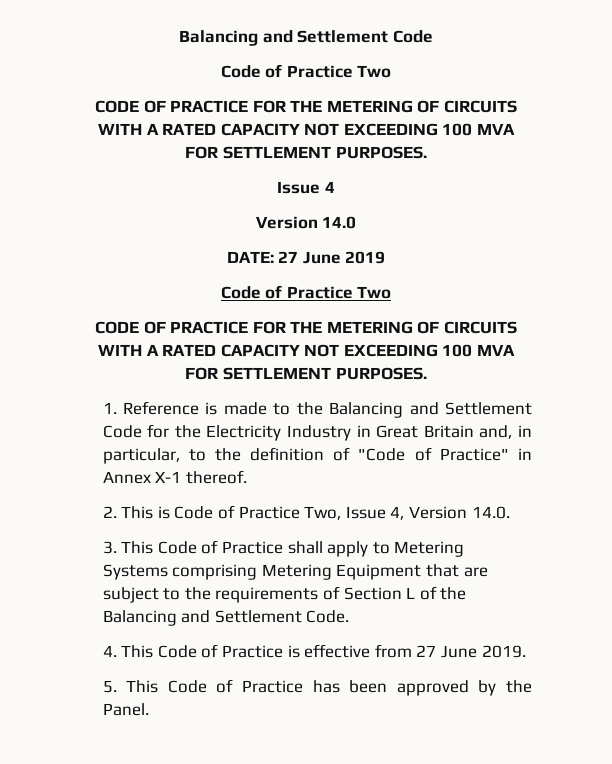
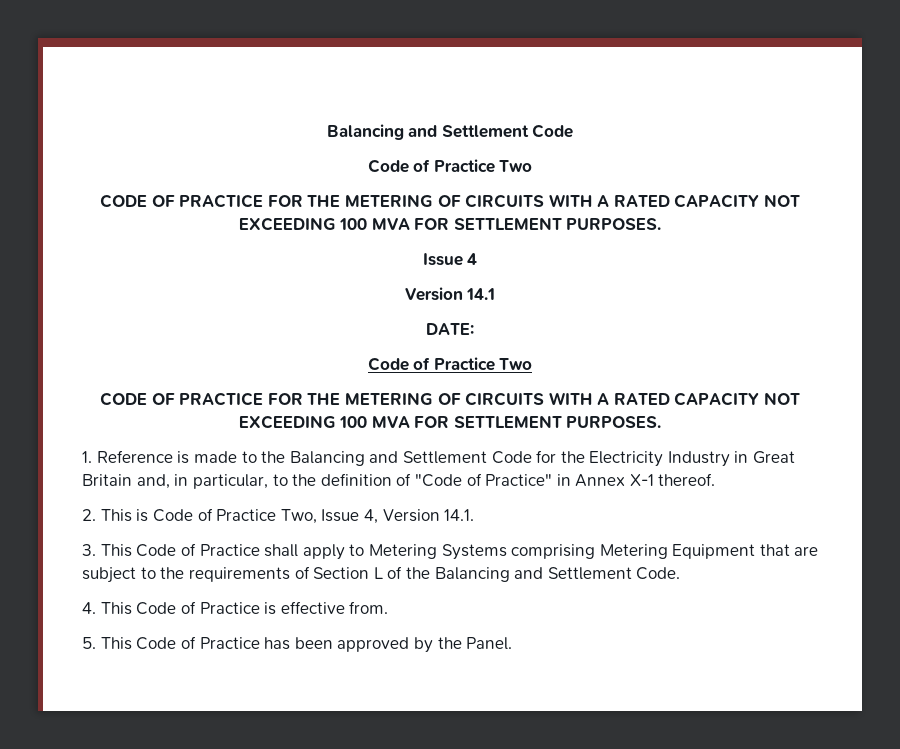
- Version 14.0
+ Version 14.1
- DATE: 27 June 2019
+ DATE:
- 2. This is Code of Practice Two, Issue 4, Version 14.0.
+ 2. This is Code of Practice Two, Issue 4, Version 14.1.
- 4. This Code of Practice is effective from 27 June 2019.
+ 4. This Code of Practice is effective from.

